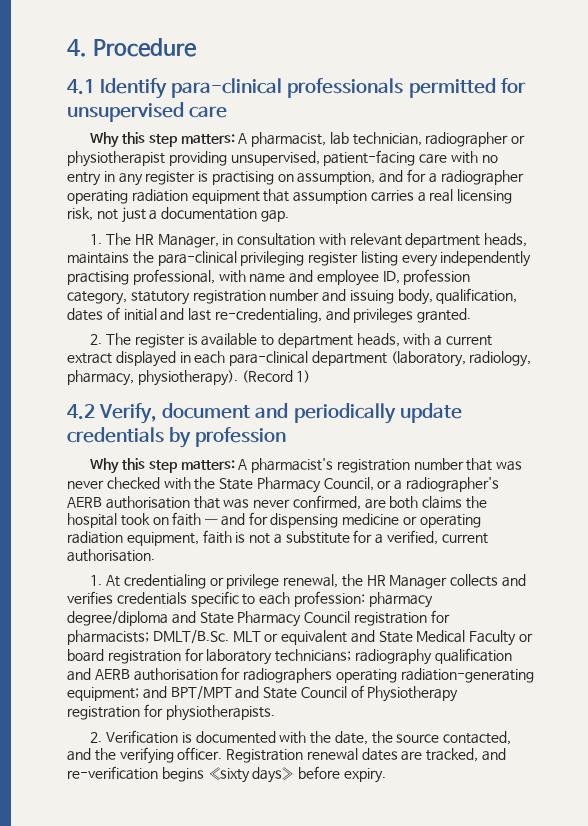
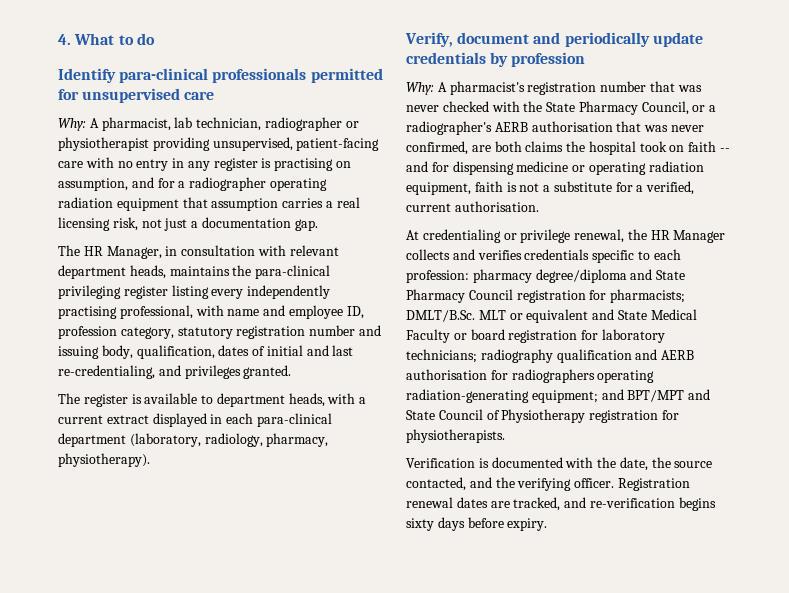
- 4. Procedure
- 4.1 Identify para-clinical professionals permitted for unsupervised care
+ 4. What to do
+ Identify para-clinical professionals permitted for unsupervised care
- Why this step matters: A pharmacist, lab technician, radiographer or physiotherapist providing unsupervised, patient-facing care with no entry in any register is practising on assumption, and for a radiographer operating radiation equipment that assumption carries a real licensing risk, not just a documentation gap.
+ Why: A pharmacist, lab technician, radiographer or physiotherapist providing unsupervised, patient-facing care with no entry in any register is practising on assumption, and for a radiographer operating radiation equipment that assumption carries a real licensing risk, not just a documentation gap.
- 1. The HR Manager, in consultation with relevant department heads, maintains the para-clinical privileging register listing every independently practising professional, with name and employee ID, profession category, statutory registration number and issuing body, qualification, dates of initial and last re-credentialing, and privileges granted.
+ The HR Manager, in consultation with relevant department heads, maintains the para-clinical privileging register listing every independently practising professional, with name and employee ID, profession category, statutory registration number and issuing body, qualification, dates of initial and last re-credentialing, and privileges granted.
- 2. The register is available to department heads, with a current extract displayed in each para-clinical department (laboratory, radiology, pharmacy, physiotherapy). (Record 1)
- 4.2 Verify, document and periodically update credentials by profession
+ The register is available to department heads, with a current extract displayed in each para-clinical department (laboratory, radiology, pharmacy, physiotherapy).
+ Verify, document and periodically update credentials by profession
- Why this step matters: A pharmacist's registration number that was never checked with the State Pharmacy Council, or a radiographer's AERB authorisation that was never confirmed, are both claims the hospital took on faith — and for dispensing medicine or operating radiation equipment, faith is not a substitute for a verified, current authorisation.
+ Why: A pharmacist's registration number that was never checked with the State Pharmacy Council, or a radiographer's AERB authorisation that was never confirmed, are both claims the hospital took on faith -- and for dispensing medicine or operating radiation equipment, faith is not a substitute for a verified, current authorisation.
- 1. At credentialing or privilege renewal, the HR Manager collects and verifies credentials specific to each profession: pharmacy degree/diploma and State Pharmacy Council registration for pharmacists; DMLT/B.Sc. MLT or equivalent and State Medical Faculty or board registration for laboratory technicians; radiography qualification and AERB authorisation for radiographers operating radiation-generating equipment; and BPT/MPT and State Council of Physiotherapy registration for physiotherapists.
+ At credentialing or privilege renewal, the HR Manager collects and verifies credentials specific to each profession: pharmacy degree/diploma and State Pharmacy Council registration for pharmacists; DMLT/B.Sc. MLT or equivalent and State Medical Faculty or board registration for laboratory technicians; radiography qualification and AERB authorisation for radiographers operating radiation-generating equipment; and BPT/MPT and State Council of Physiotherapy registration for physiotherapists.
- 2. Verification is documented with the date, the source contacted, and the verifying officer.
+ Verification is documented with the date, the source contacted, and the verifying officer.
- Registration renewal dates are tracked, and re-verification begins «sixty days» before expiry.
+ Registration renewal dates are tracked, and re-verification begins sixty days before expiry.

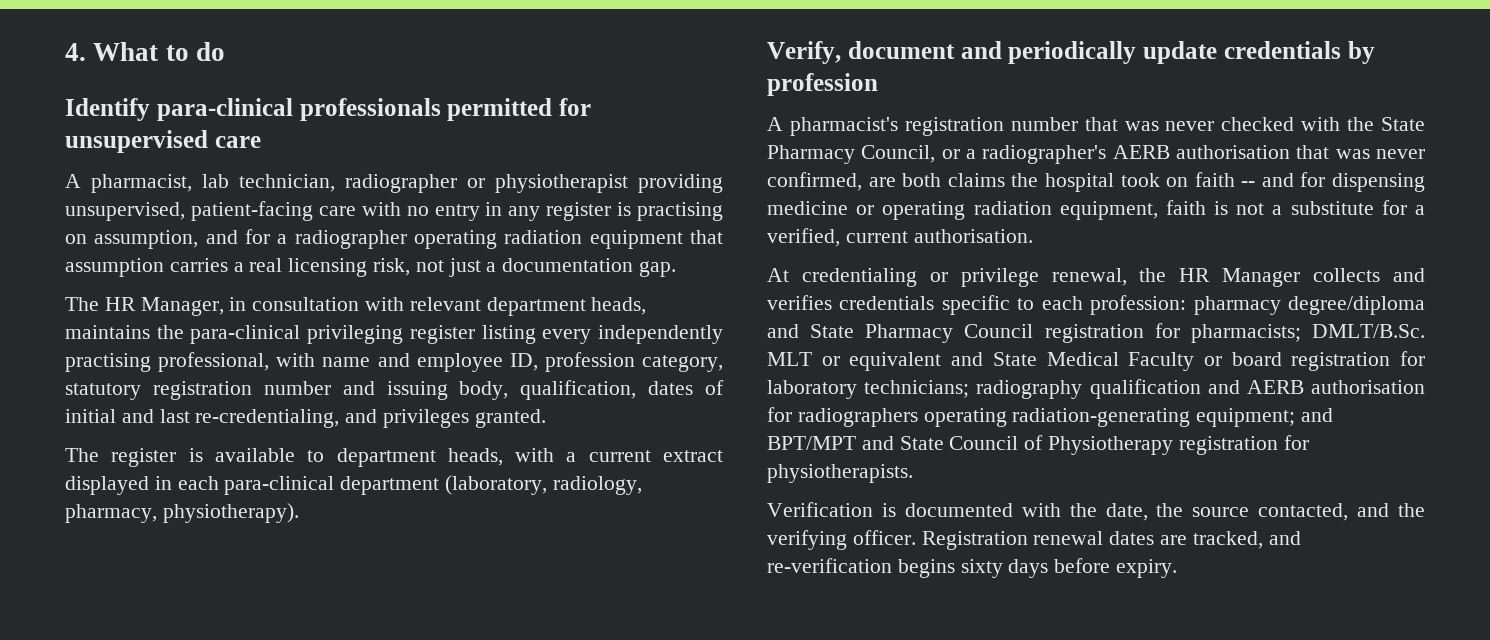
- Why: A pharmacist, lab technician, radiographer or physiotherapist providing unsupervised, patient-facing care with no entry in any register is practising on assumption, and for a radiographer operating radiation equipment that assumption carries a real licensing risk, not just a documentation gap.
+ A pharmacist, lab technician, radiographer or physiotherapist providing unsupervised, patient-facing care with no entry in any register is practising on assumption, and for a radiographer operating radiation equipment that assumption carries a real licensing risk, not just a documentation gap.
- Why: A pharmacist's registration number that was never checked with the State Pharmacy Council, or a radiographer's AERB authorisation that was never confirmed, are both claims the hospital took on faith -- and for dispensing medicine or operating radiation equipment, faith is not a substitute for a verified, current authorisation.
+ A pharmacist's registration number that was never checked with the State Pharmacy Council, or a radiographer's AERB authorisation that was never confirmed, are both claims the hospital took on faith -- and for dispensing medicine or operating radiation equipment, faith is not a substitute for a verified, current authorisation.

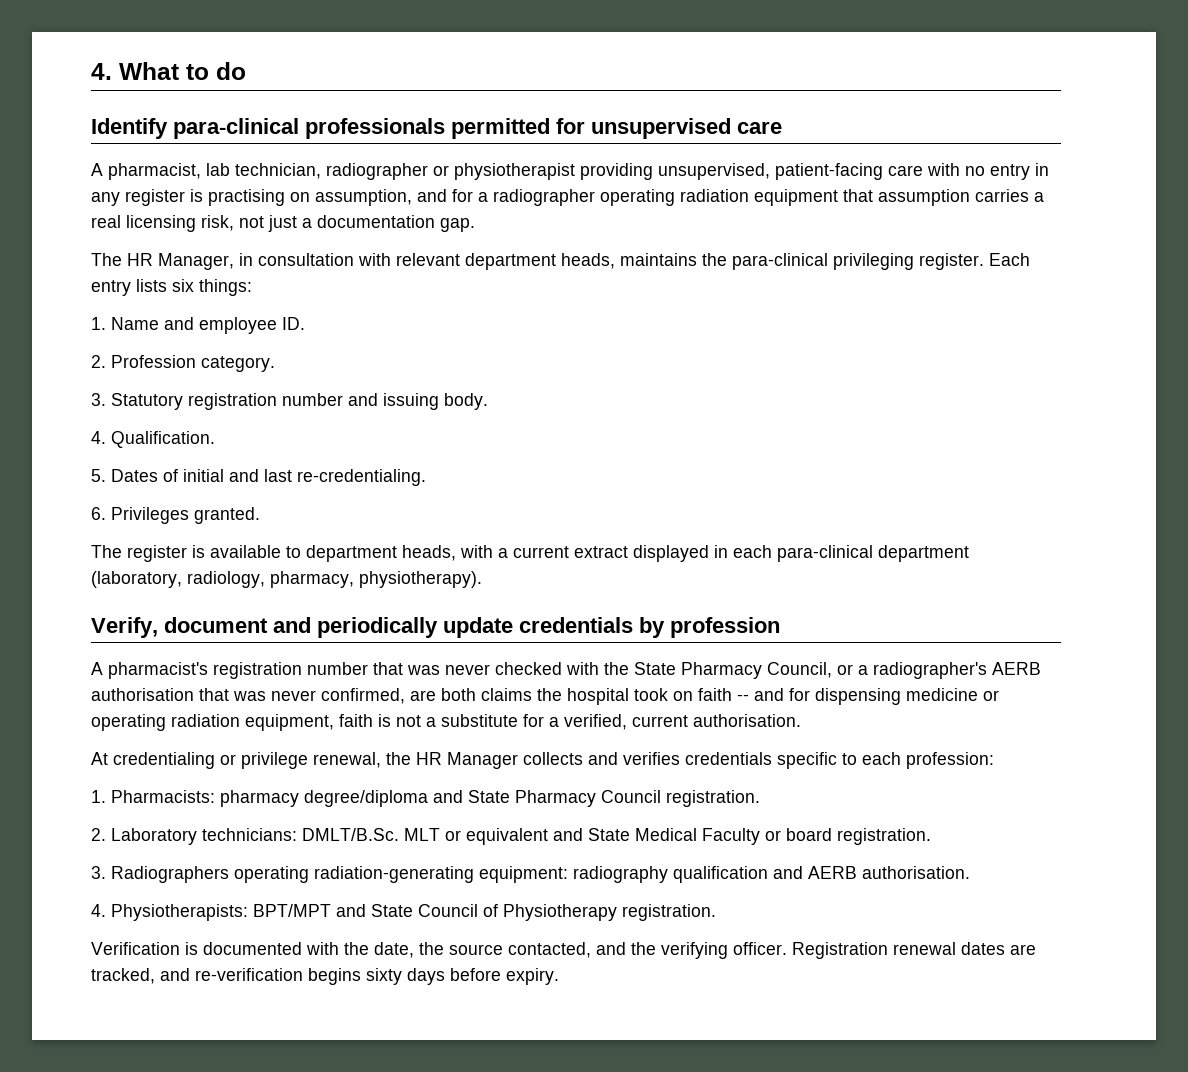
- The HR Manager, in consultation with relevant department heads, maintains the para-clinical privileging register listing every independently practising professional, with name and employee ID, profession category, statutory registration number and issuing body, qualification, dates of initial and last re-credentialing, and privileges granted.
+ The HR Manager, in consultation with relevant department heads, maintains the para-clinical privileging register. Each entry lists six things:
+ 1. Name and employee ID.
+ 2. Profession category.
+ 3. Statutory registration number and issuing body.
+ 4. Qualification.
+ 5. Dates of initial and last re-credentialing.
+ 6. Privileges granted.
- At credentialing or privilege renewal, the HR Manager collects and verifies credentials specific to each profession: pharmacy degree/diploma and State Pharmacy Council registration for pharmacists; DMLT/B.Sc. MLT or equivalent and State Medical Faculty or board registration for laboratory technicians; radiography qualification and AERB authorisation for radiographers operating radiation-generating equipment; and BPT/MPT and State Council of Physiotherapy registration for physiotherapists.
+ At credentialing or privilege renewal, the HR Manager collects and verifies credentials specific to each profession:
+ 1. Pharmacists: pharmacy degree/diploma and State Pharmacy Council registration.
+ 2. Laboratory technicians: DMLT/B.Sc. MLT or equivalent and State Medical Faculty or board registration.
+ 3. Radiographers operating radiation-generating equipment: radiography qualification and AERB authorisation.
+ 4. Physiotherapists: BPT/MPT and State Council of Physiotherapy registration.

